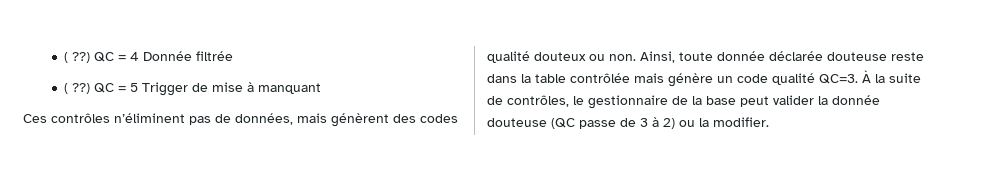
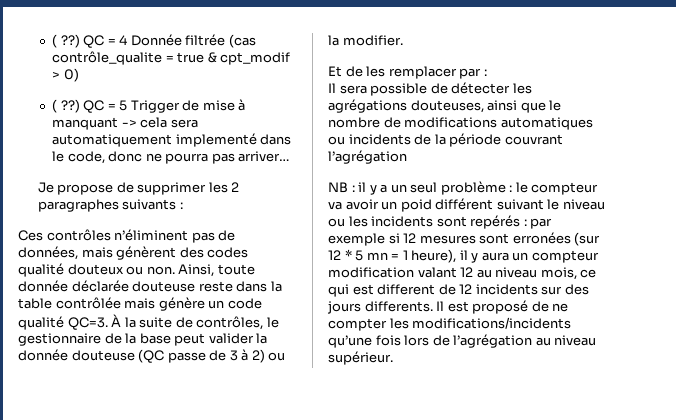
- QC = 4 Donnée filtrée
+ QC = 4 Donnée filtrée (cas contrôle_qualite = true & cpt_modif > 0)
- QC = 5 Trigger de mise à manquant
+ QC = 5 Trigger de mise à manquant -> cela sera automatiquement implementé dans le code, donc ne pourra pas arriver…
+ Je propose de supprimer les 2 paragraphes suivants :
+ Et de les remplacer par :
+ Il sera possible de détecter les agrégations douteuses, ainsi que le nombre de modifications automatiques ou incidents de la période couvrant l’agrégation
+ NB : il y a un seul problème : le compteur va avoir un poid différent suivant le niveau ou les incidents sont repérés : par exemple si 12 mesures sont erronées (sur 12 * 5 mn = 1 heure), il y aura un compteur modification valant 12 au niveau mois, ce qui est different de 12 incidents sur des jours differents. Il est proposé de ne compter les modifications/incidents qu’une fois lors de l’agrégation au niveau supérieur.

